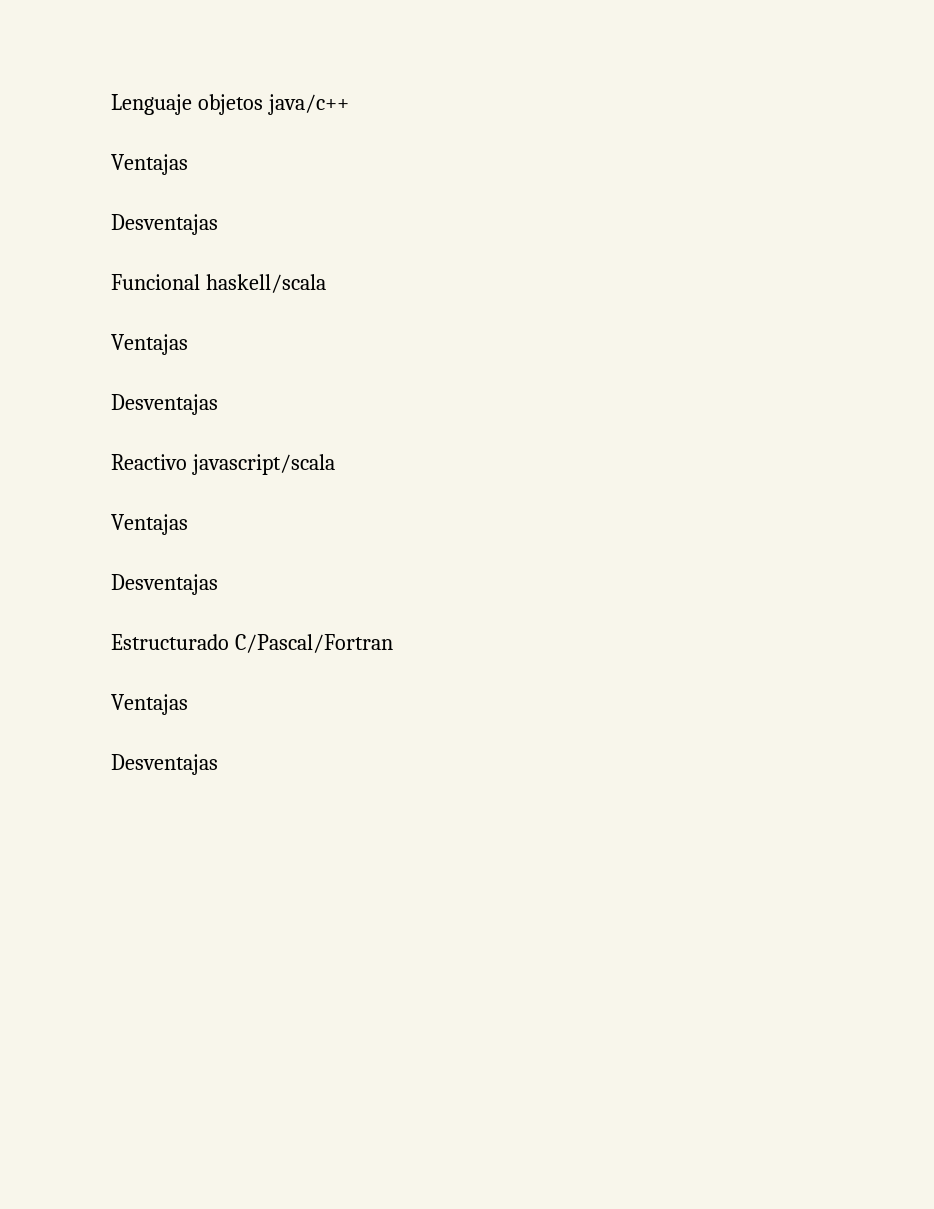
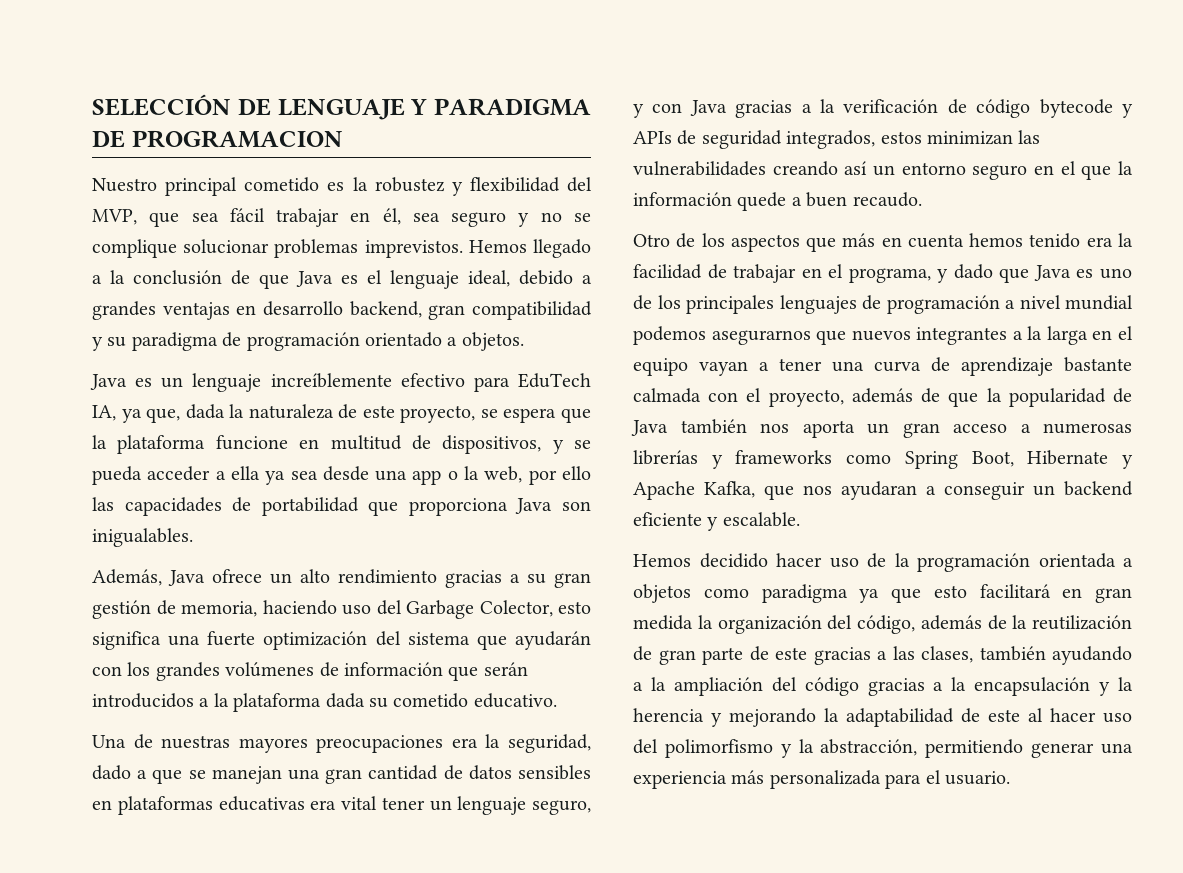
- Lenguaje objetos java/c++
- Ventajas
- Desventajas
- Funcional haskell/scala
- Ventajas
- Desventajas
- Reactivo javascript/scala
- Ventajas
- Desventajas
- Estructurado C/Pascal/Fortran
- Ventajas
- Desventajas
+ SELECCIÓN DE LENGUAJE Y PARADIGMA DE PROGRAMACION
+ Nuestro principal cometido es la robustez y flexibilidad del MVP, que sea fácil trabajar en él, sea seguro y no se complique solucionar problemas imprevistos. Hemos llegado a la conclusión de que Java es el lenguaje ideal, debido a grandes ventajas en desarrollo backend, gran compatibilidad y su paradigma de programación orientado a objetos.
+ Java es un lenguaje increíblemente efectivo para EduTech IA, ya que, dada la naturaleza de este proyecto, se espera que la plataforma funcione en multitud de dispositivos, y se pueda acceder a ella ya sea desde una app o la web, por ello las capacidades de portabilidad que proporciona Java son inigualables.
+ Además, Java ofrece un alto rendimiento gracias a su gran gestión de memoria, haciendo uso del Garbage Colector, esto significa una fuerte optimización del sistema que ayudarán con los grandes volúmenes de información que serán introducidos a la plataforma dada su cometido educativo.
+ Una de nuestras mayores preocupaciones era la seguridad, dado a que se manejan una gran cantidad de datos sensibles en plataformas educativas era vital tener un lenguaje seguro, y con Java gracias a la verificación de código bytecode y APIs de seguridad integrados, estos minimizan las vulnerabilidades creando así un entorno seguro en el que la información quede a buen recaudo.
+ Otro de los aspectos que más en cuenta hemos tenido era la facilidad de trabajar en el programa, y dado que Java es uno de los principales lenguajes de programación a nivel mundial podemos asegurarnos que nuevos integrantes a la larga en el equipo vayan a tener una curva de aprendizaje bastante calmada con el proyecto, además de que la popularidad de Java también nos aporta un gran acceso a numerosas librerías y frameworks como Spring Boot, Hibernate y Apache Kafka, que nos ayudaran a conseguir un backend eficiente y escalable.
+ Hemos decidido hacer uso de la programación orientada a objetos como paradigma ya que esto facilitará en gran medida la organización del código, además de la reutilización de gran parte de este gracias a las clases, también ayudando a la ampliación del código gracias a la encapsulación y la herencia y mejorando la adaptabilidad de este al hacer uso del polimorfismo y la abstracción, permitiendo generar una experiencia más personalizada para el usuario.

